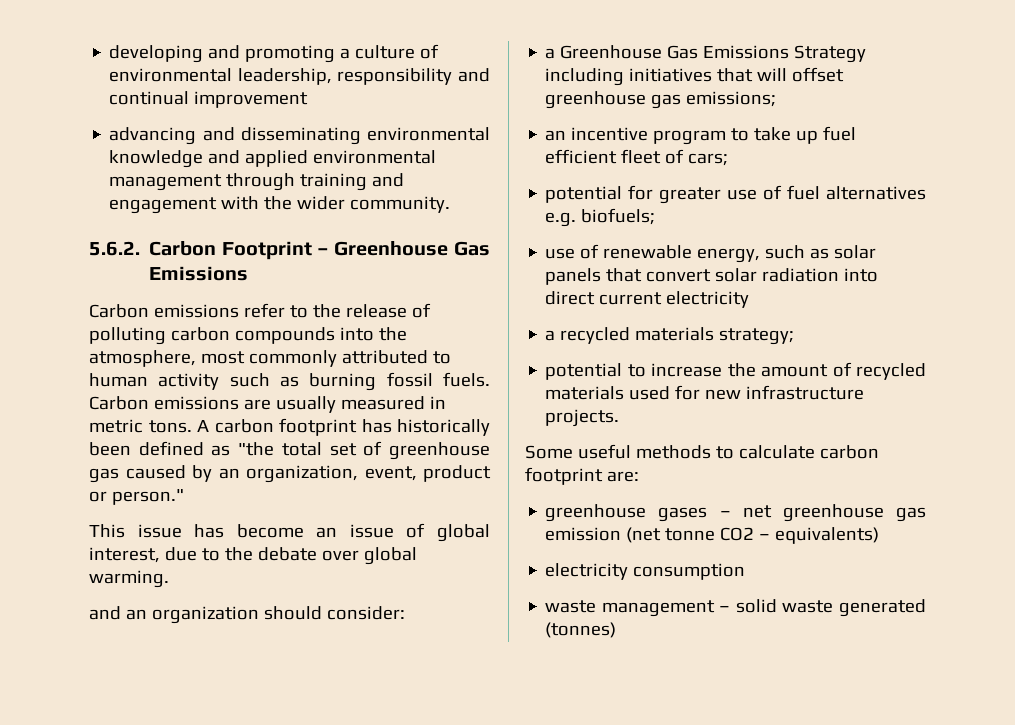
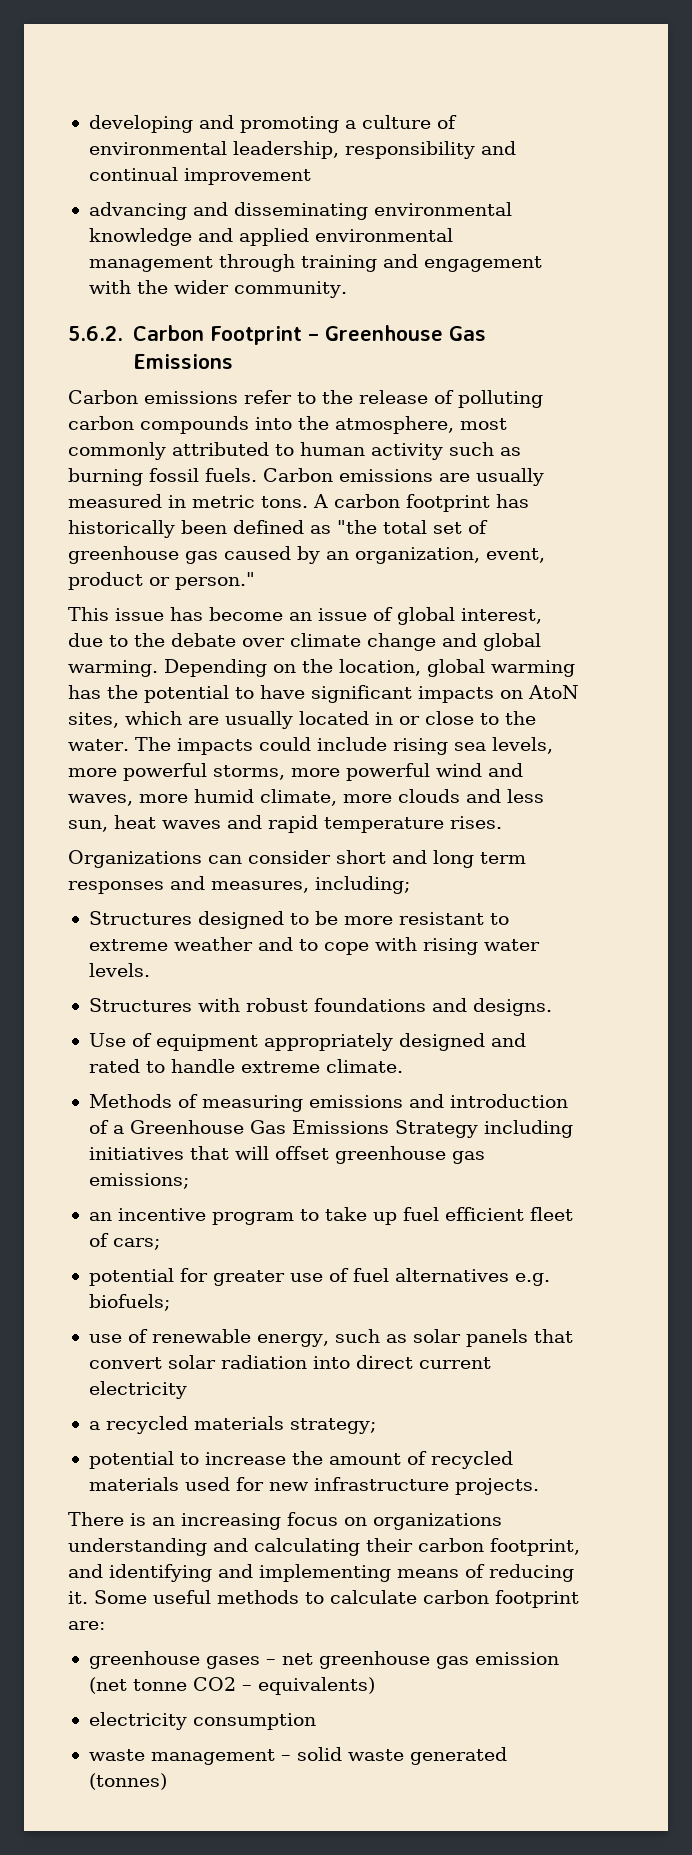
- This issue has become an issue of global interest, due to the debate over global warming.
- and an organization should consider:
- a Greenhouse Gas Emissions Strategy including initiatives that will offset greenhouse gas emissions;
+ This issue has become an issue of global interest, due to the debate over climate change and global warming. Depending on the location, global warming has the potential to have significant impacts on AtoN sites, which are usually located in or close to the water. The impacts could include rising sea levels, more powerful storms, more powerful wind and waves, more humid climate, more clouds and less sun, heat waves and rapid temperature rises.
+ Organizations can consider short and long term responses and measures, including;
+ Structures designed to be more resistant to extreme weather and to cope with rising water levels.
+ Structures with robust foundations and designs.
+ Use of equipment appropriately designed and rated to handle extreme climate.
+ Methods of measuring emissions and introduction of a Greenhouse Gas Emissions Strategy including initiatives that will offset greenhouse gas emissions;
+ There is an increasing focus on organizations understanding and calculating their carbon footprint, and identifying and implementing means of reducing it.

